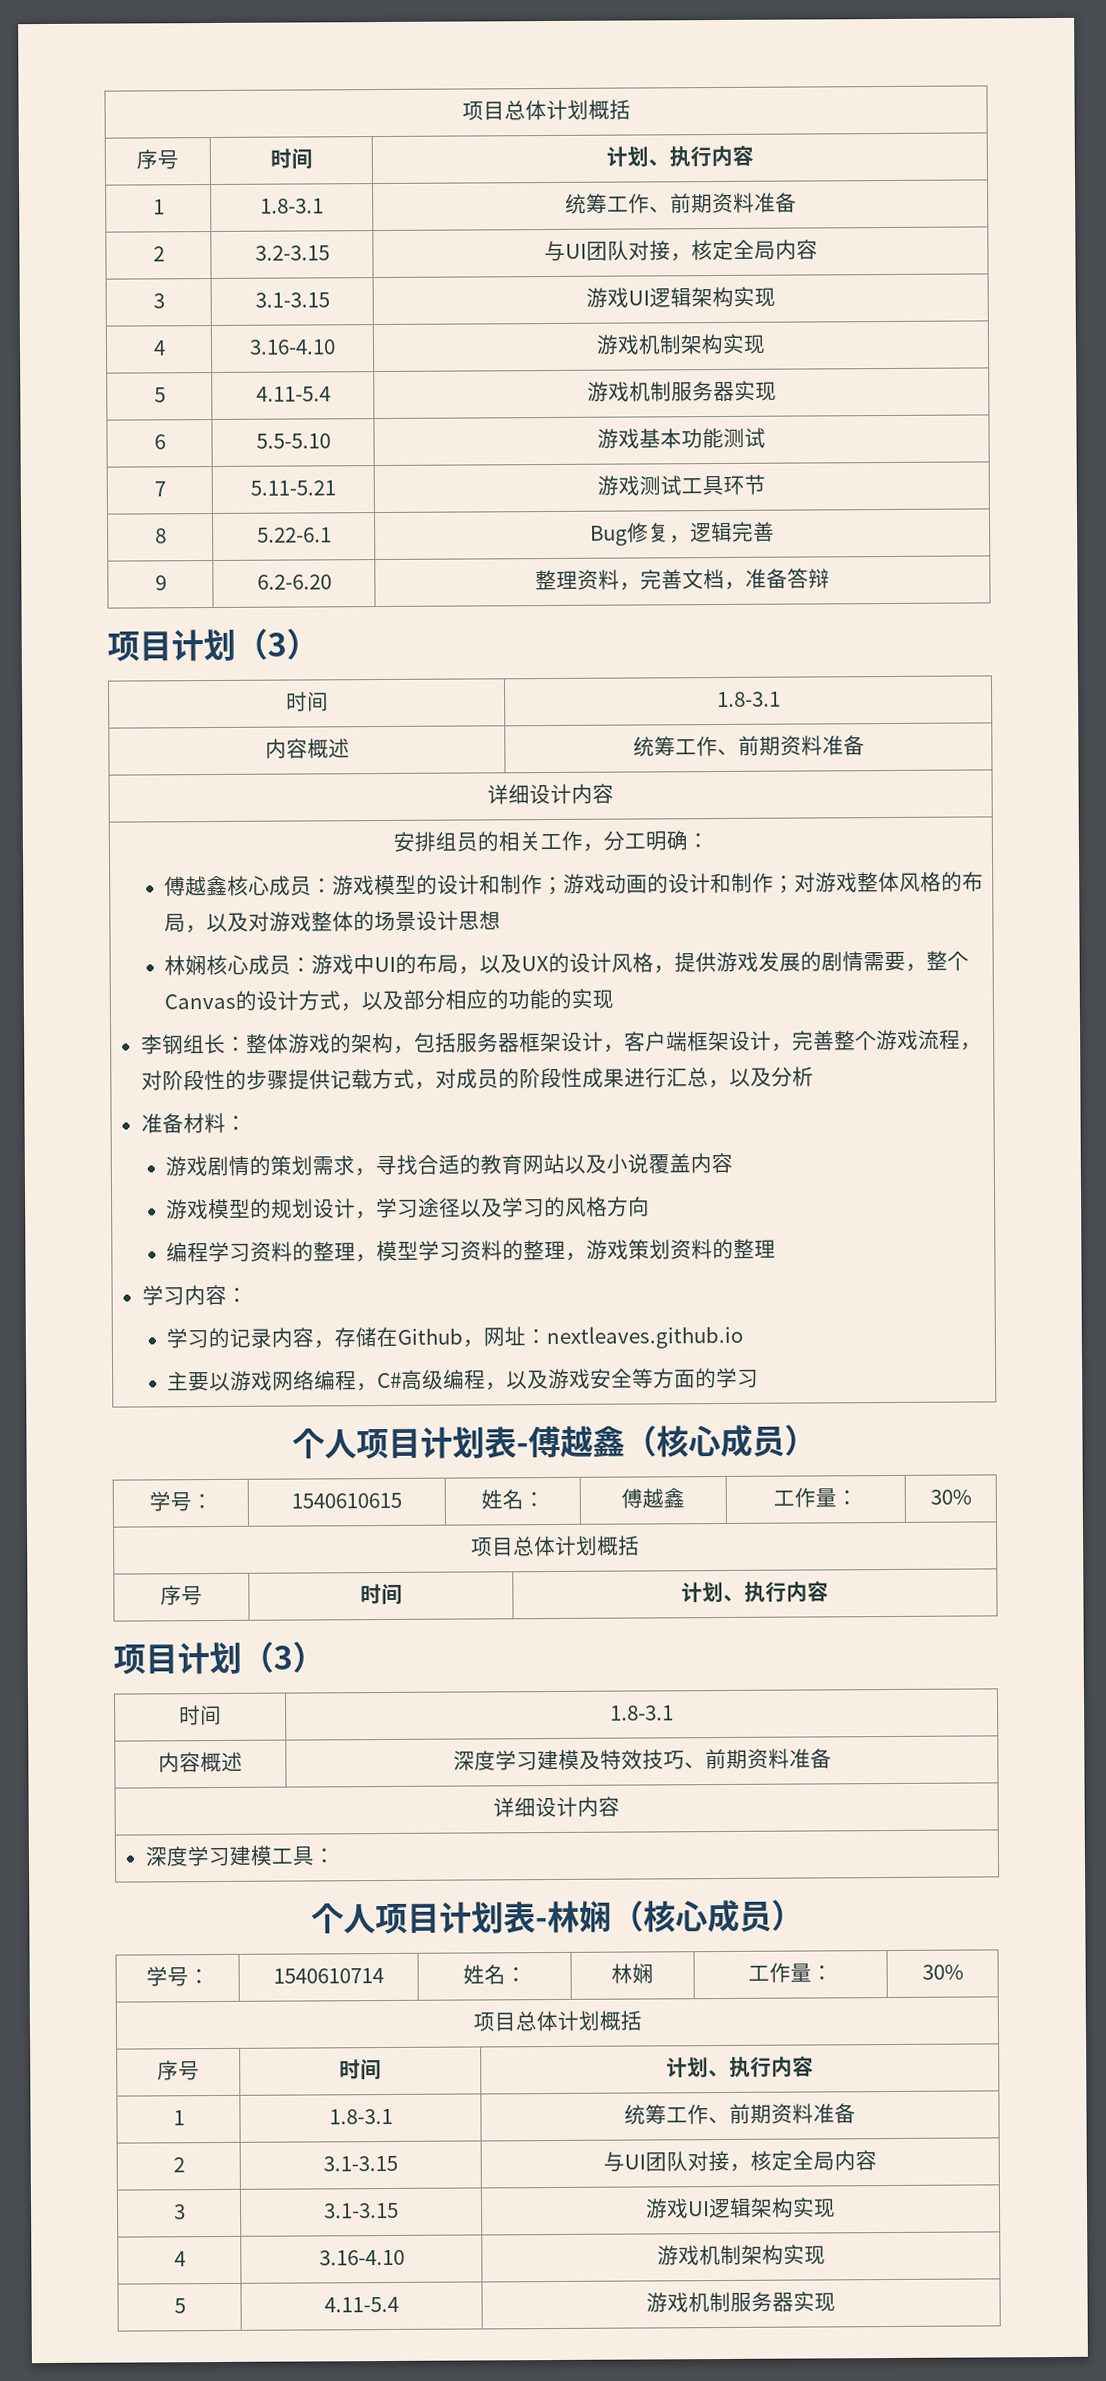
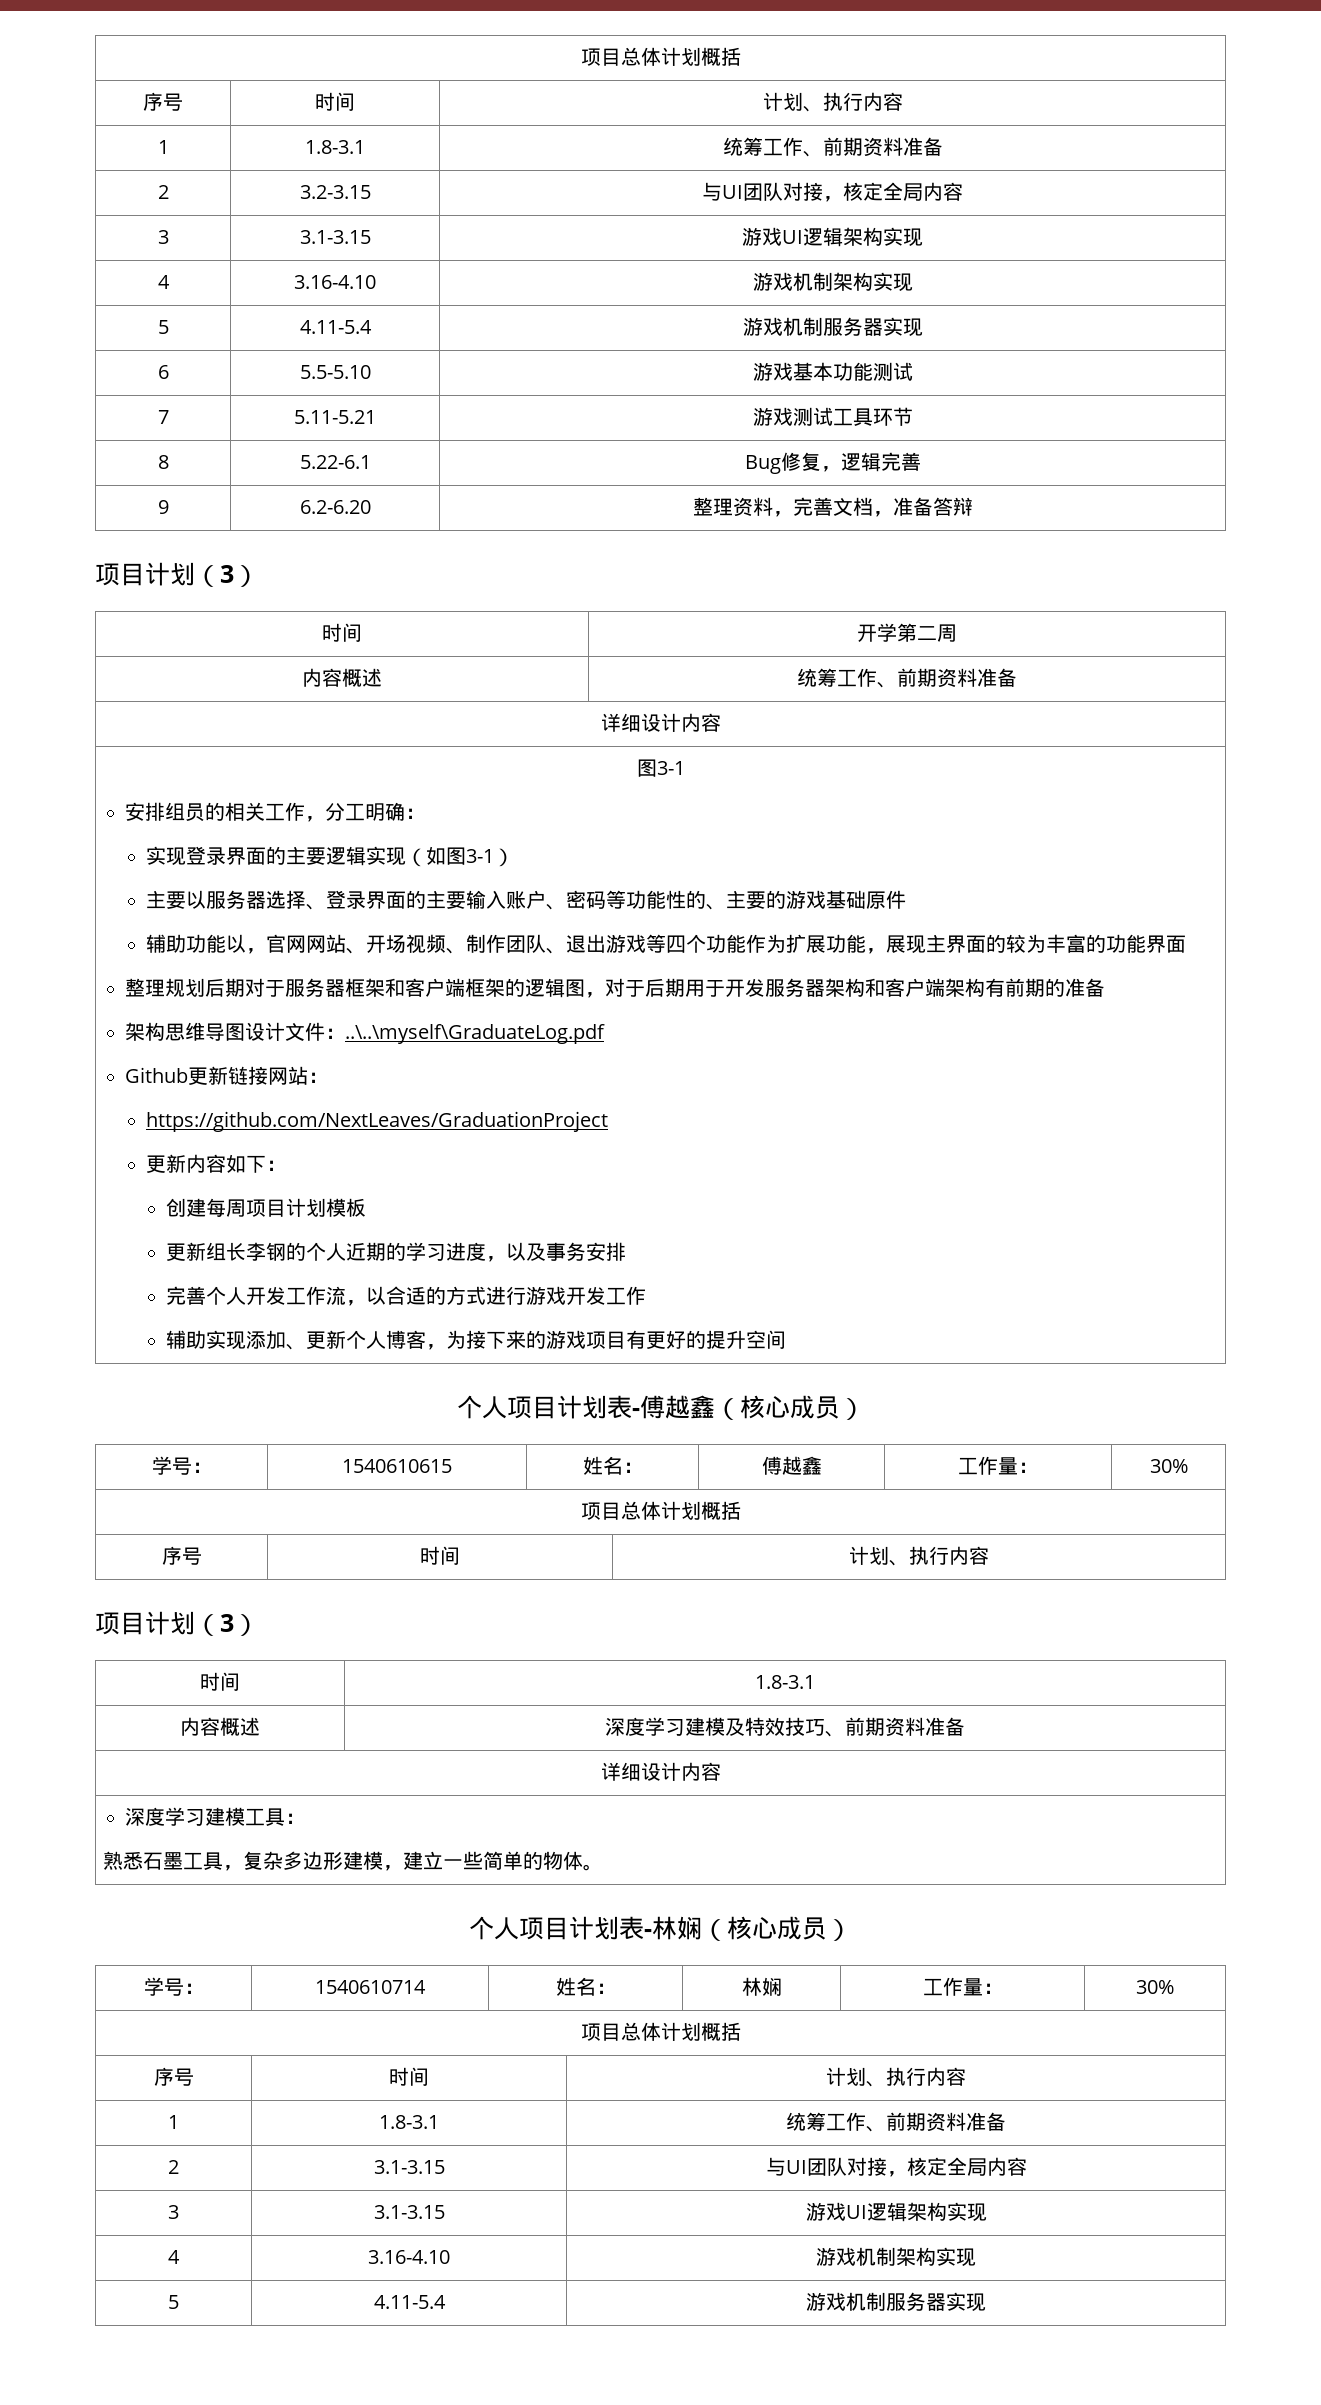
  9 | 6.2-6.20 | 整理资料，完善文档，准备答辩
  项目计划（3）
- 时间 | 1.8-3.1
+ 时间 | 开学第二周
  内容概述 | 统筹工作、前期资料准备
  详细设计内容
+ 图3-1
- 傅越鑫核心成员：游戏模型的设计和制作；游戏动画的设计和制作；对游戏整体风格的布局，以及对游戏整体的场景设计思想
- 林娴核心成员：游戏中UI的布局，以及UX的设计风格，提供游戏发展的剧情需要，整个Canvas的设计方式，以及部分相应的功能的实现
- 李钢组长：整体游戏的架构，包括服务器框架设计，客户端框架设计，完善整个游戏流程，对阶段性的步骤提供记载方式，对成员的阶段性成果进行汇总，以及分析
- 准备材料：
- 游戏剧情的策划需求，寻找合适的教育网站以及小说覆盖内容
- 游戏模型的规划设计，学习途径以及学习的风格方向
- 编程学习资料的整理，模型学习资料的整理，游戏策划资料的整理
- 学习内容：
- 学习的记录内容，存储在Github，网址：nextleaves.github.io
- 主要以游戏网络编程，C#高级编程，以及游戏安全等方面的学习
+ 实现登录界面的主要逻辑实现（如图3-1）
+ 主要以服务器选择、登录界面的主要输入账户、密码等功能性的、主要的游戏基础原件
+ 辅助功能以，官网网站、开场视频、制作团队、退出游戏等四个功能作为扩展功能，展现主界面的较为丰富的功能界面
+ 整理规划后期对于服务器框架和客户端框架的逻辑图，对于后期用于开发服务器架构和客户端架构有前期的准备
+ 架构思维导图设计文件：..\..\myself\GraduateLog.pdf
+ Github更新链接网站：
+ https://github.com/NextLeaves/GraduationProject
+ 更新内容如下：
+ 创建每周项目计划模板
+ 更新组长李钢的个人近期的学习进度，以及事务安排
+ 完善个人开发工作流，以合适的方式进行游戏开发工作
+ 辅助实现添加、更新个人博客，为接下来的游戏项目有更好的提升空间
  深度学习建模工具：
+ 熟悉石墨工具，复杂多边形建模，建立一些简单的物体。

